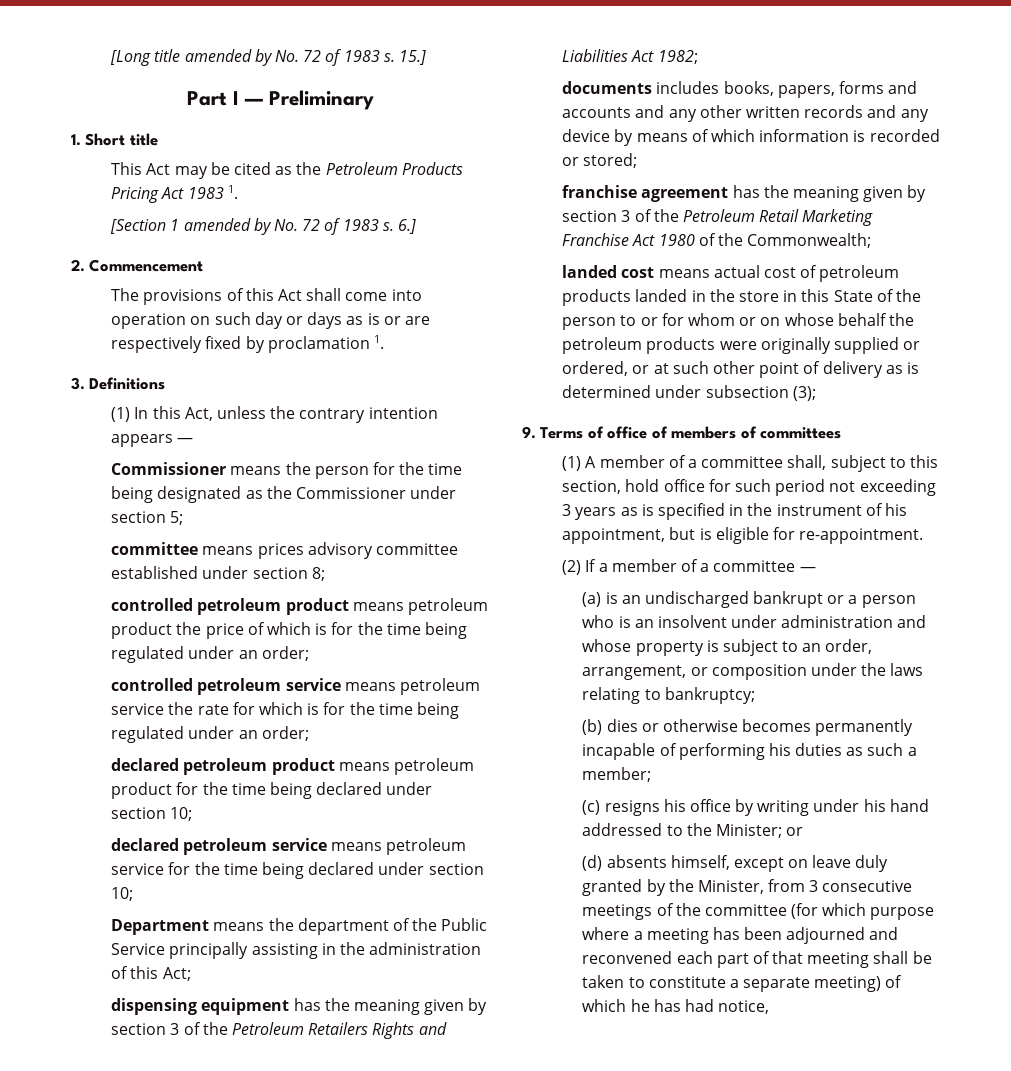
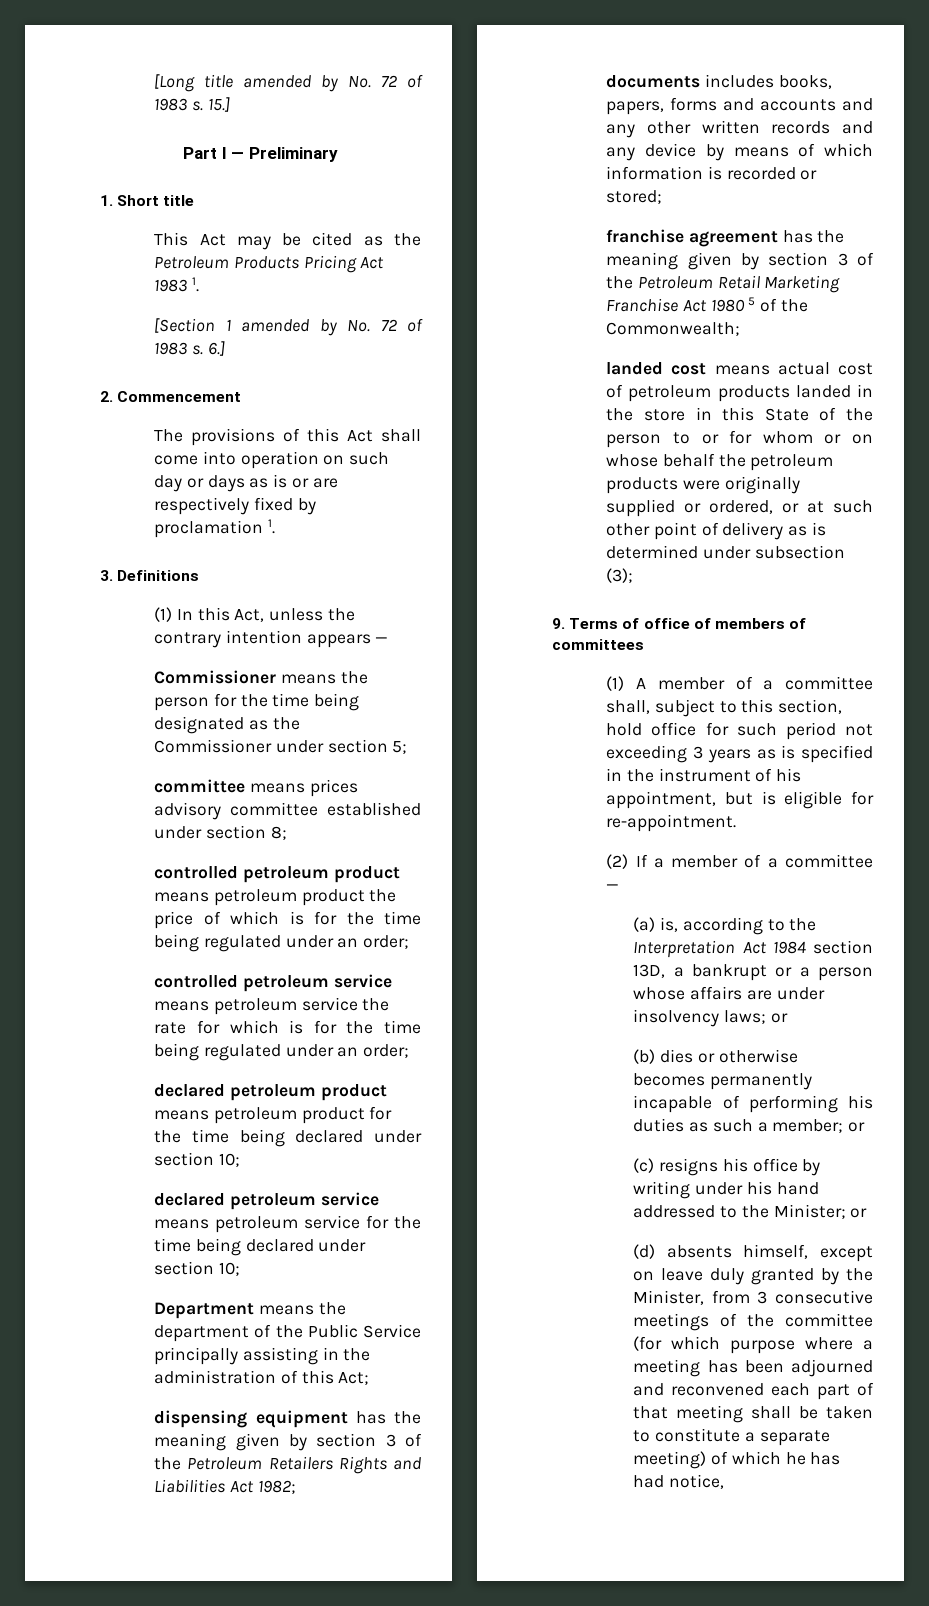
- franchise agreement has the meaning given by section 3 of the Petroleum Retail Marketing Franchise Act 1980 of the Commonwealth;
+ franchise agreement has the meaning given by section 3 of the Petroleum Retail Marketing Franchise Act 1980 5 of the Commonwealth;
- (a) is an undischarged bankrupt or a person who is an insolvent under administration and whose property is subject to an order, arrangement, or composition under the laws relating to bankruptcy;
+ (a) is, according to the Interpretation Act 1984 section 13D, a bankrupt or a person whose affairs are under insolvency laws; or
- (b) dies or otherwise becomes permanently incapable of performing his duties as such a member;
+ (b) dies or otherwise becomes permanently incapable of performing his duties as such a member; or

